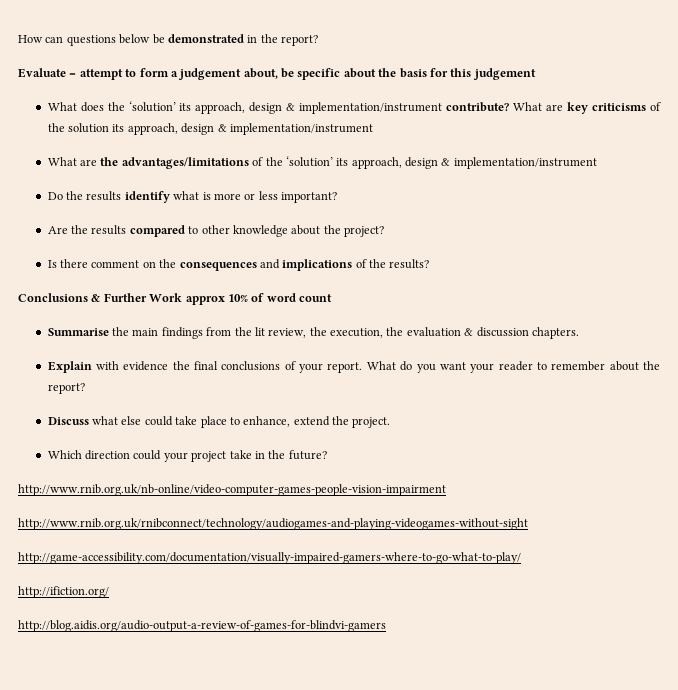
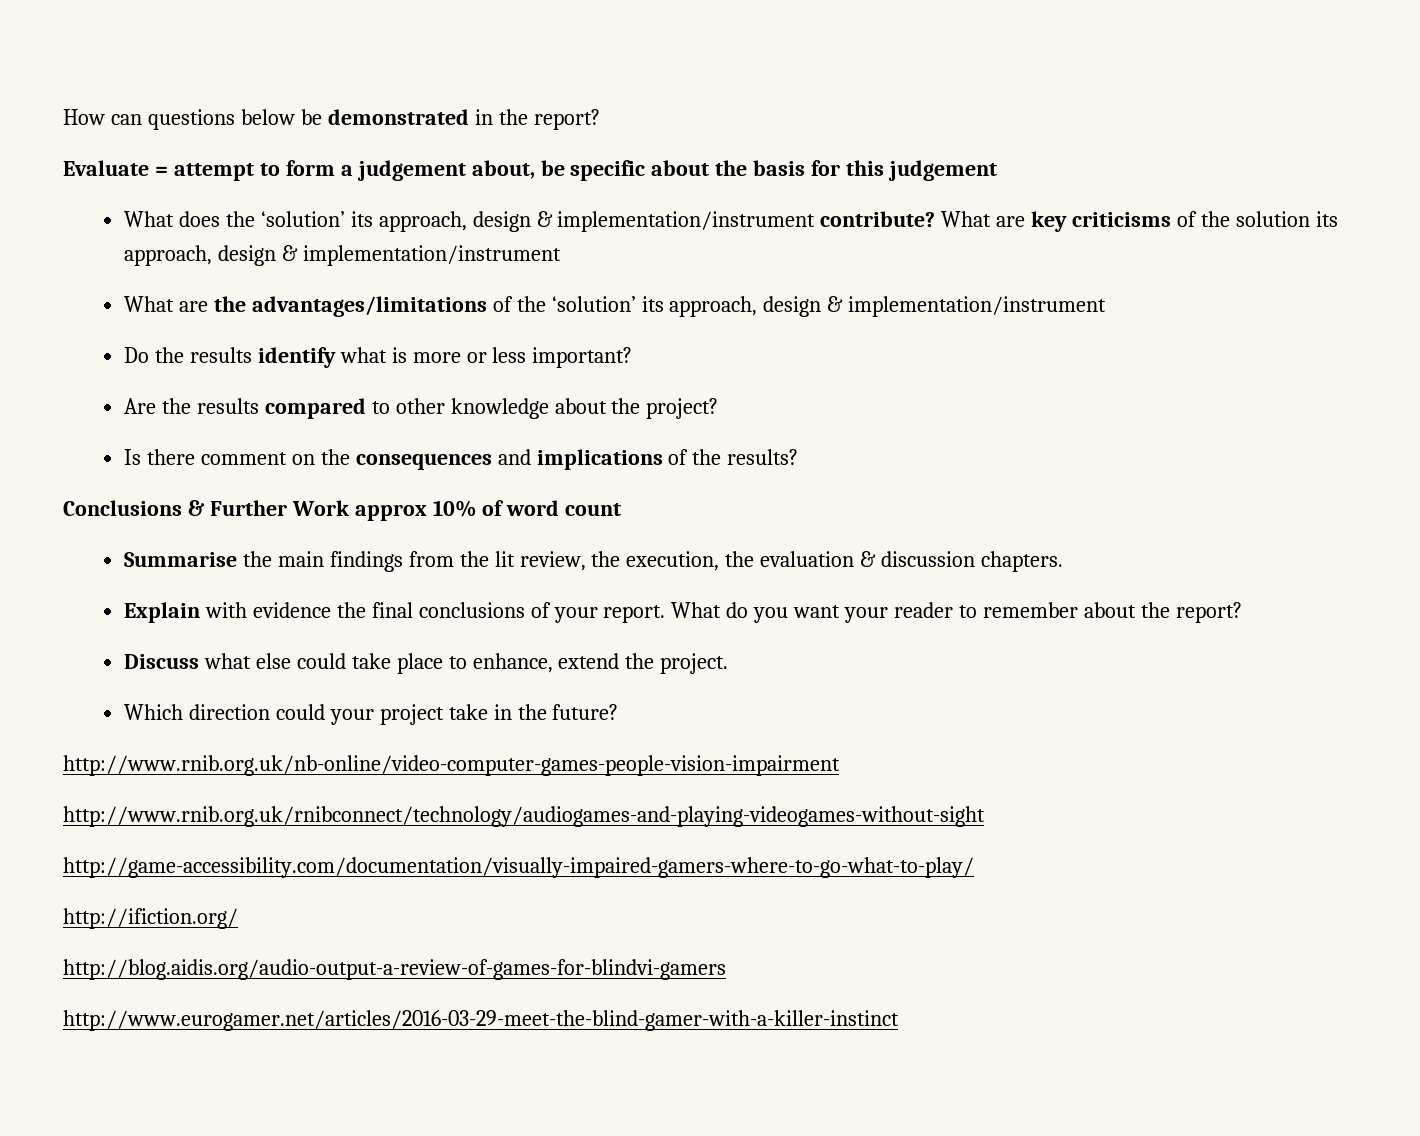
+ http://www.eurogamer.net/articles/2016-03-29-meet-the-blind-gamer-with-a-killer-instinct

